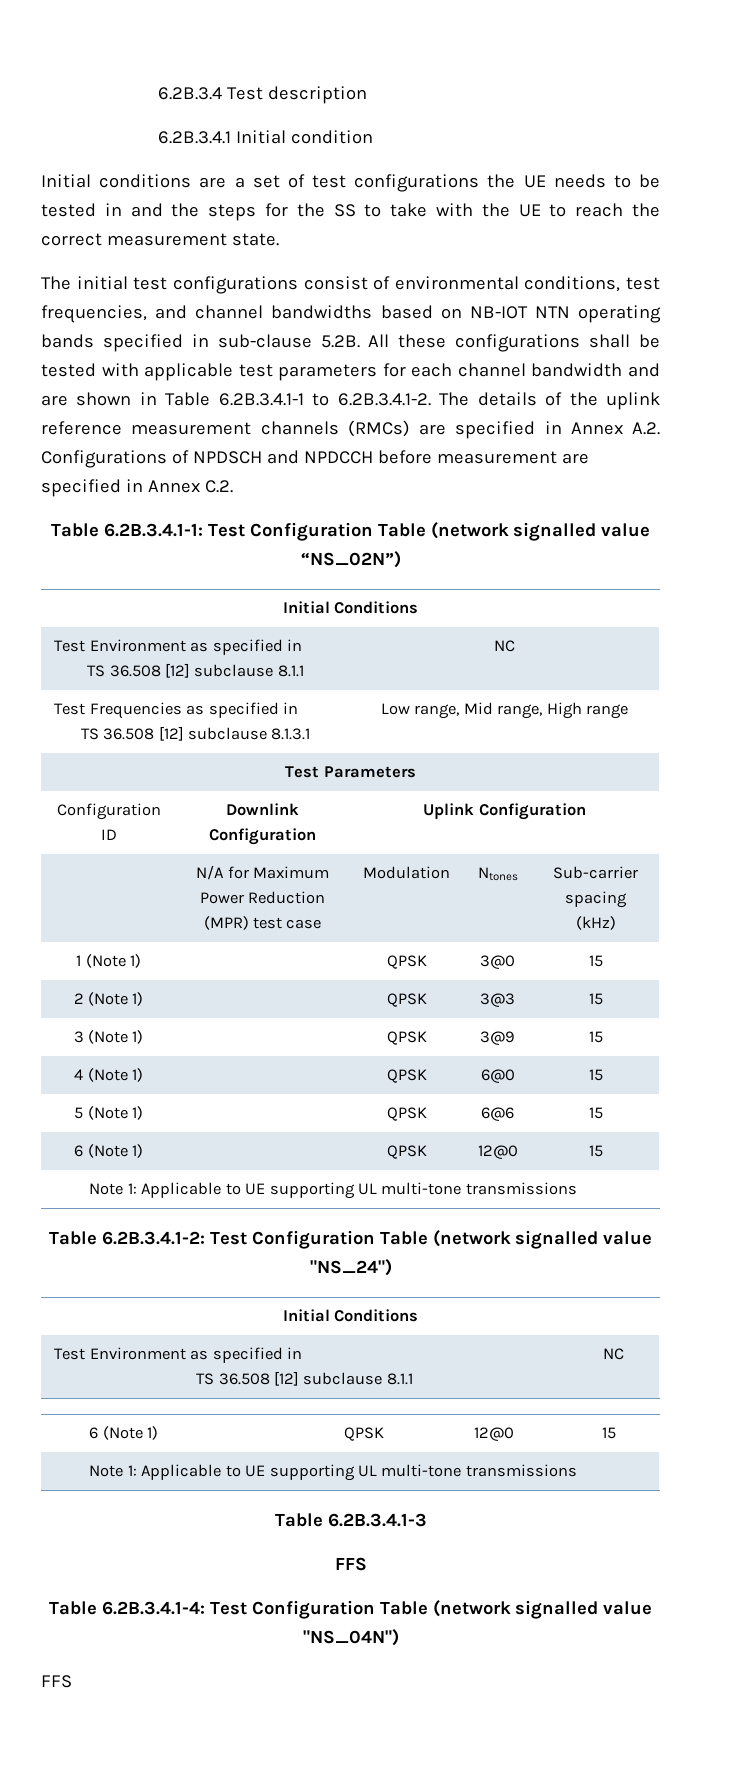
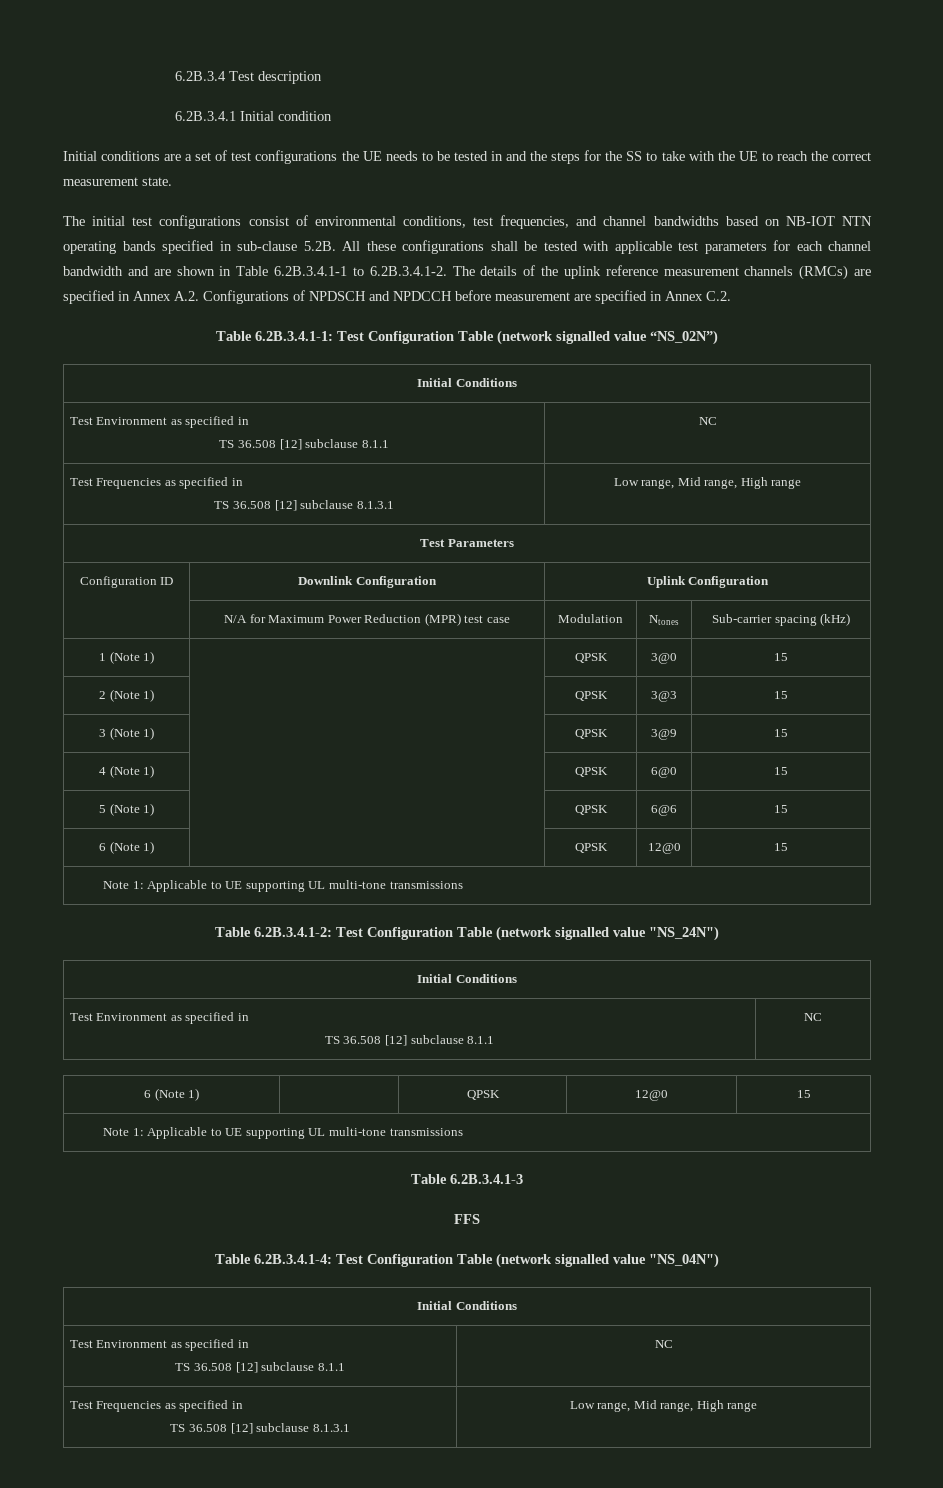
- Table 6.2B.3.4.1-2: Test Configuration Table (network signalled value "NS_24")
+ Table 6.2B.3.4.1-2: Test Configuration Table (network signalled value "NS_24N")
  Table 6.2B.3.4.1-4: Test Configuration Table (network signalled value "NS_04N")
- FFS
+ Initial Conditions
+ Test Environment as specified in
+ TS 36.508 [12] subclause 8.1.1 | NC
+ Test Frequencies as specified in
+ TS 36.508 [12] subclause 8.1.3.1 | Low range, Mid range, High range

